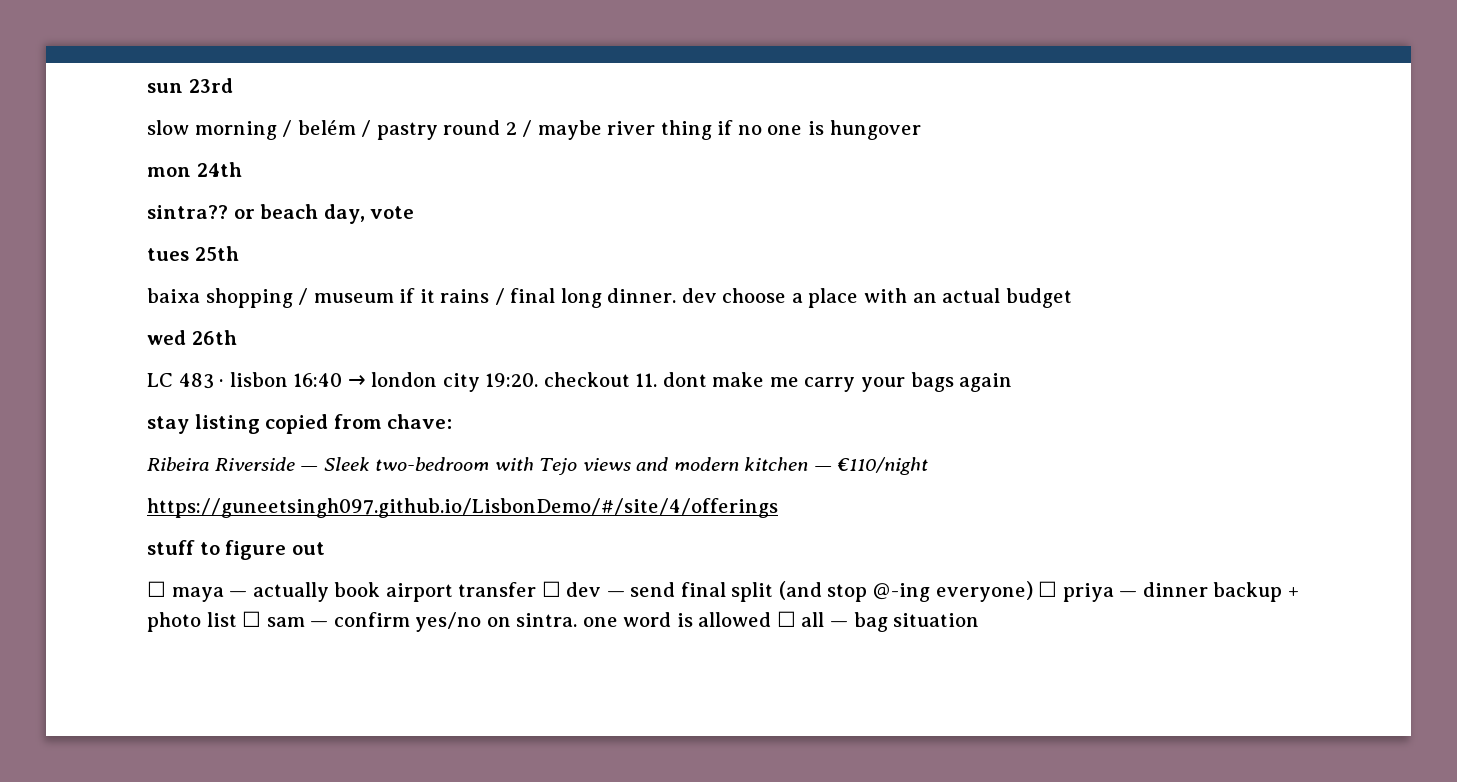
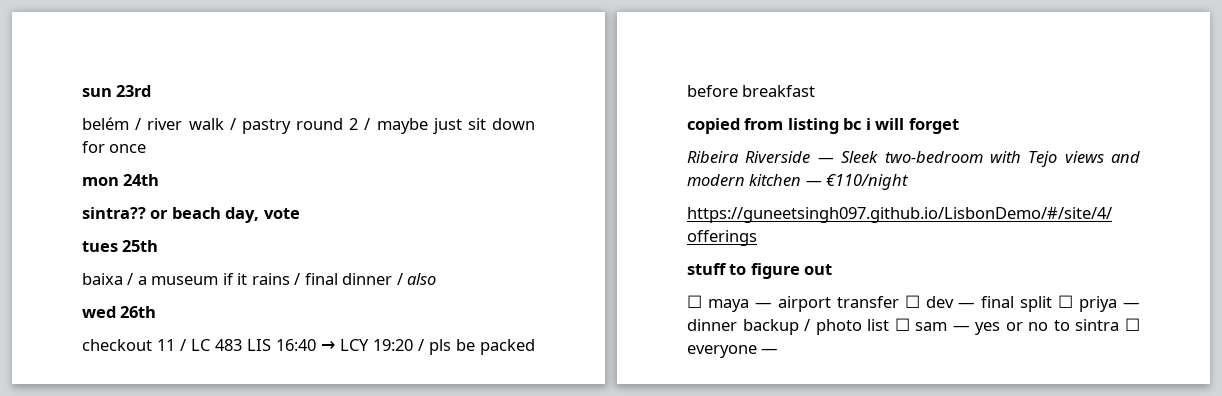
- slow morning / belém / pastry round 2 / maybe river thing if no one is hungover
+ belém / river walk / pastry round 2 / maybe just sit down for once
- baixa shopping / museum if it rains / final long dinner. dev choose a place with an actual budget
+ baixa / a museum if it rains / final dinner / also
  wed 26th
- LC 483 · lisbon 16:40 → london city 19:20. checkout 11. dont make me carry your bags again
- stay listing copied from chave:
+ checkout 11 / LC 483 LIS 16:40 → LCY 19:20 / pls be packed before breakfast
+ copied from listing bc i will forget
- ☐ maya — actually book airport transfer ☐ dev — send final split (and stop @-ing everyone) ☐ priya — dinner backup + photo list ☐ sam — confirm yes/no on sintra. one word is allowed ☐ all — bag situation
+ ☐ maya — airport transfer ☐ dev — final split ☐ priya — dinner backup / photo list ☐ sam — yes or no to sintra ☐ everyone —

